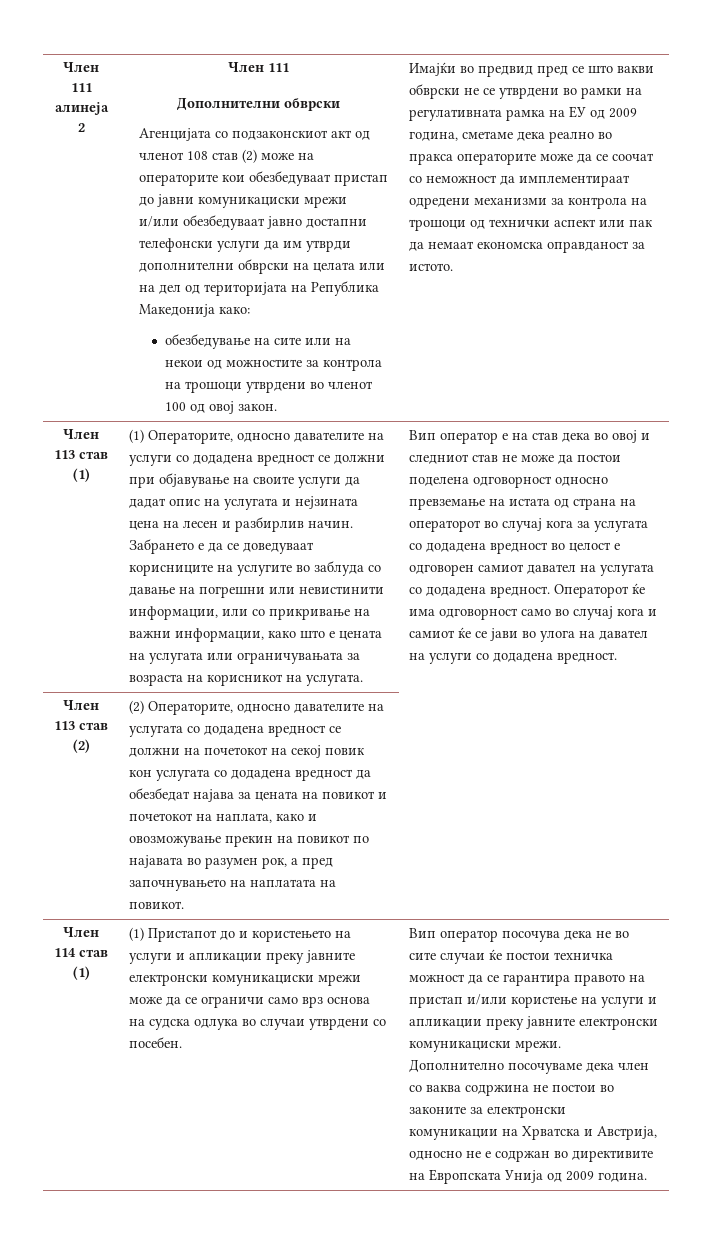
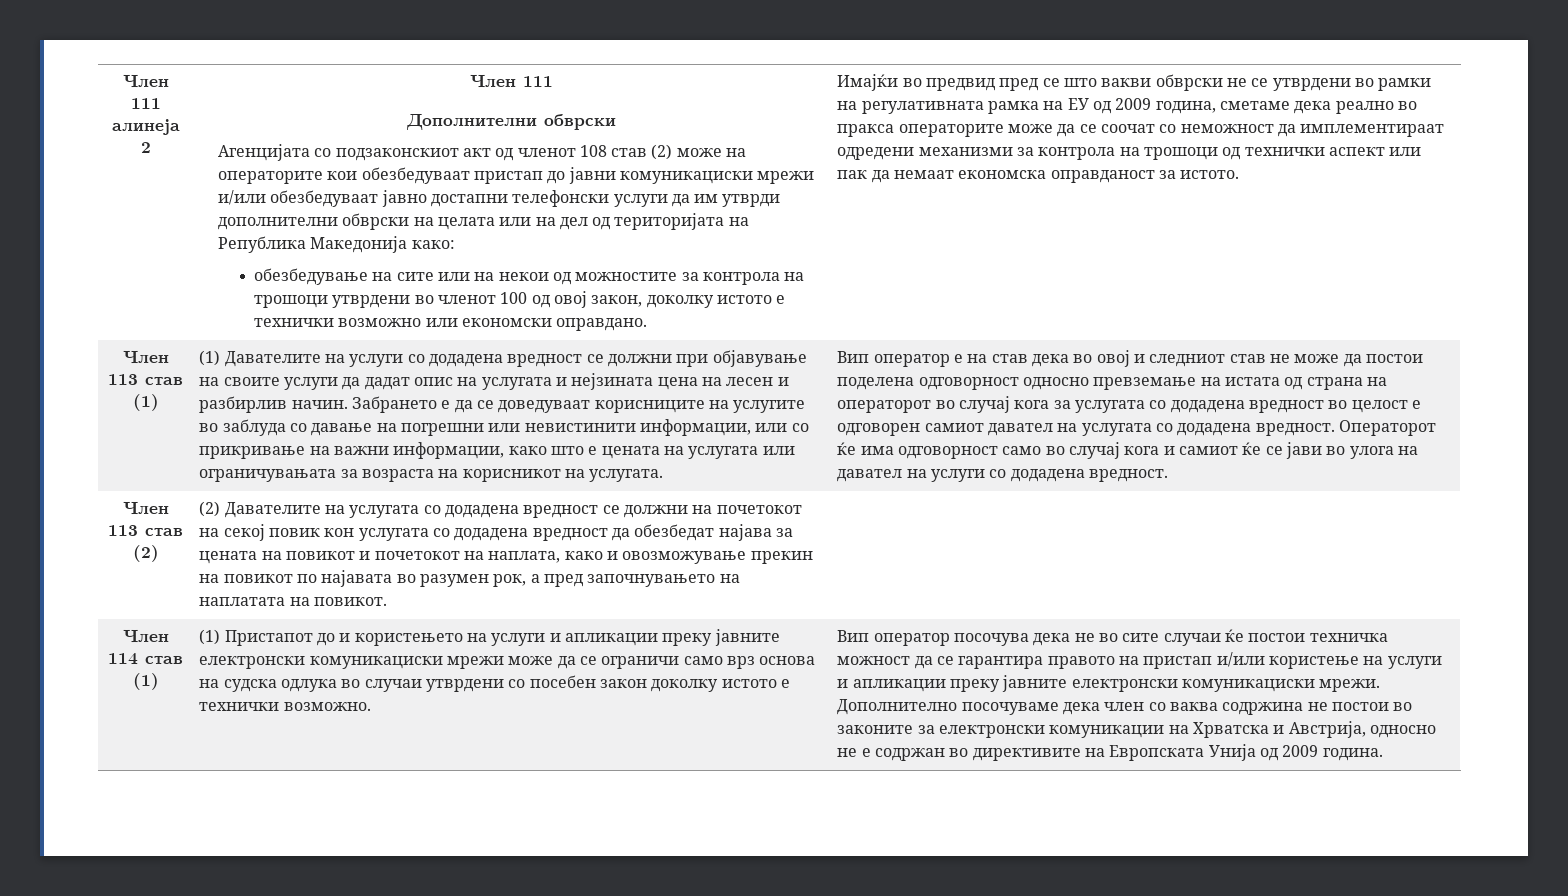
- обезбедување на сите или на некои од можностите за контрола на трошоци утврдени во членот 100 од овој закон.
+ обезбедување на сите или на некои од можностите за контрола на трошоци утврдени во членот 100 од овој закон, доколку истото е технички возможно или економски оправдано.
- (1) Операторите, односно давателите на услуги со додадена вредност се должни при објавување на своите услуги да дадат опис на услугата и нејзината цена на лесен и разбирлив начин.
+ (1) Давателите на услуги со додадена вредност се должни при објавување на своите услуги да дадат опис на услугата и нејзината цена на лесен и разбирлив начин.
- (2) Операторите, односно давателите на услугата со додадена вредност се должни на почетокот на секој повик кон услугата со додадена вредност да обезбедат најава за цената на повикот и почетокот на наплата, како и овозможување прекин на повикот по најавата во разумен рок, а пред започнувањето на наплатата на повикот.
+ (2) Давателите на услугата со додадена вредност се должни на почетокот на секој повик кон услугата со додадена вредност да обезбедат најава за цената на повикот и почетокот на наплата, како и овозможување прекин на повикот по најавата во разумен рок, а пред започнувањето на наплатата на повикот.
- (1) Пристапот до и користењето на услуги и апликации преку јавните електронски комуникациски мрежи може да се ограничи само врз основа на судска одлука во случаи утврдени со посебен.
+ (1) Пристапот до и користењето на услуги и апликации преку јавните електронски комуникациски мрежи може да се ограничи само врз основа на судска одлука во случаи утврдени со посебен закон доколку истото е технички возможно.

